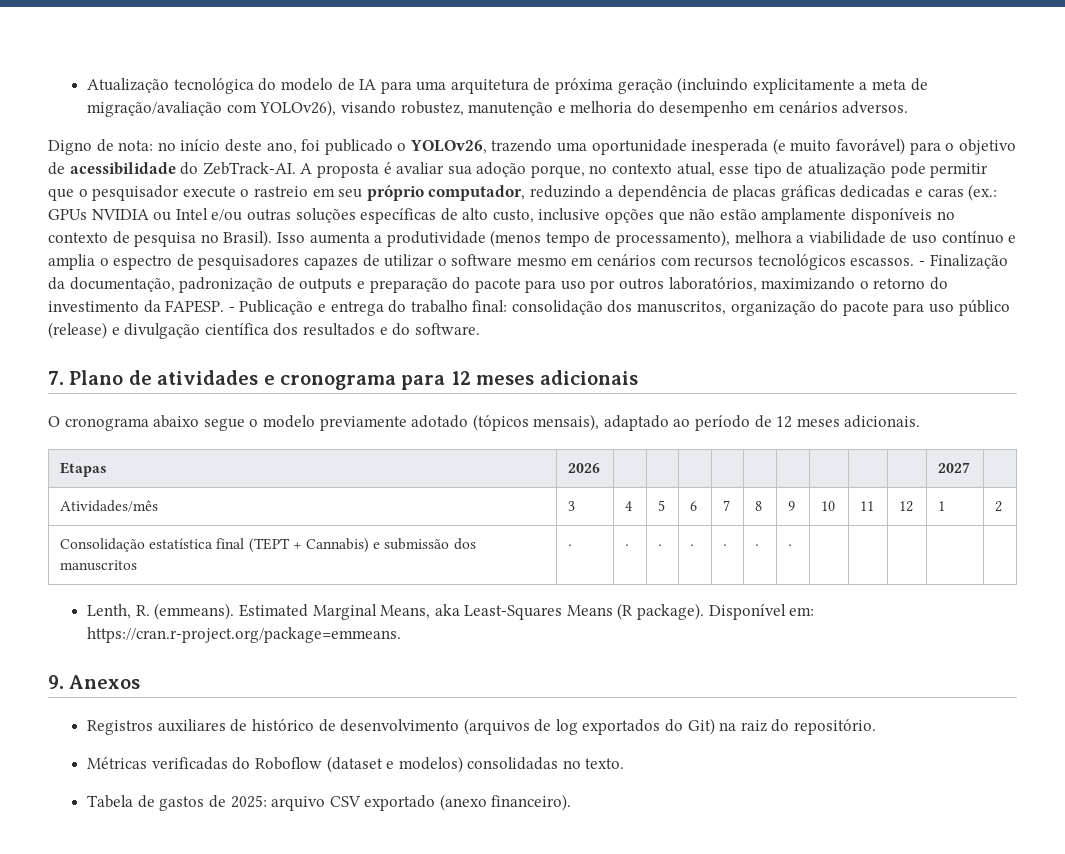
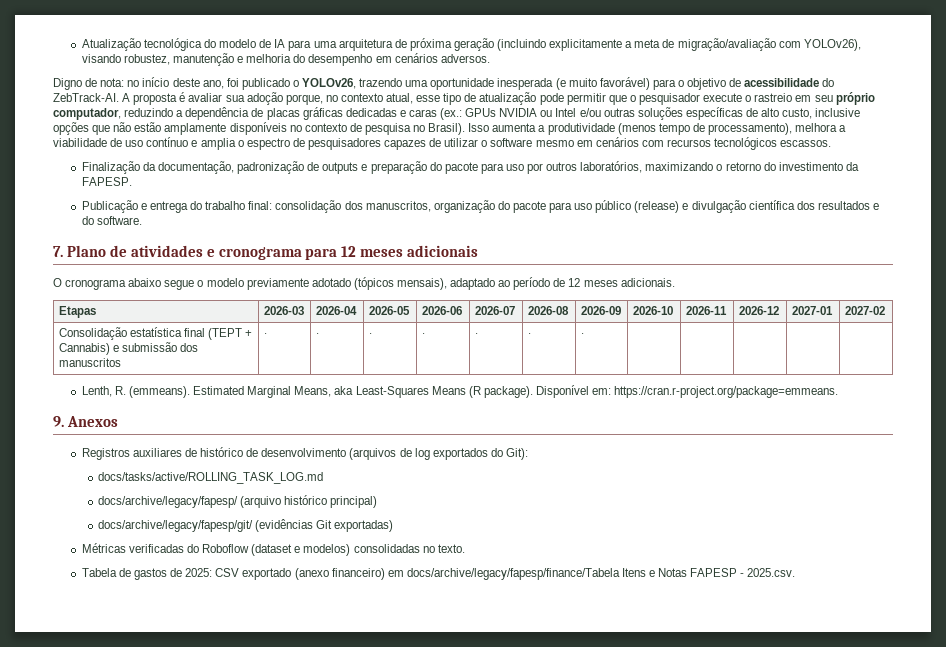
- Isso aumenta a produtividade (menos tempo de processamento), melhora a viabilidade de uso contínuo e amplia o espectro de pesquisadores capazes de utilizar o software mesmo em cenários com recursos tecnológicos escassos. - Finalização da documentação, padronização de outputs e preparação do pacote para uso por outros laboratórios, maximizando o retorno do investimento da FAPESP. - Publicação e entrega do trabalho final:
+ Isso aumenta a produtividade (menos tempo de processamento), melhora a viabilidade de uso contínuo e amplia o espectro de pesquisadores capazes de utilizar o software mesmo em cenários com recursos tecnológicos escassos.
+ Finalização da documentação, padronização de outputs e preparação do pacote para uso por outros laboratórios, maximizando o retorno do investimento da FAPESP.
+ Publicação e entrega do trabalho final:
- Etapas | 2026 | | | | | | | | | | 2027 |
- Atividades/mês | 3 | 4 | 5 | 6 | 7 | 8 | 9 | 10 | 11 | 12 | 1 | 2
+ Etapas | 2026-03 | 2026-04 | 2026-05 | 2026-06 | 2026-07 | 2026-08 | 2026-09 | 2026-10 | 2026-11 | 2026-12 | 2027-01 | 2027-02
- Registros auxiliares de histórico de desenvolvimento (arquivos de log exportados do Git) na raiz do repositório.
+ Registros auxiliares de histórico de desenvolvimento (arquivos de log exportados do Git):
+ docs/tasks/active/ROLLING_TASK_LOG.md
+ docs/archive/legacy/fapesp/ (arquivo histórico principal)
+ docs/archive/legacy/fapesp/git/ (evidências Git exportadas)
- Tabela de gastos de 2025: arquivo CSV exportado (anexo financeiro).
+ Tabela de gastos de 2025: CSV exportado (anexo financeiro) em docs/archive/legacy/fapesp/finance/Tabela Itens e Notas FAPESP - 2025.csv.

